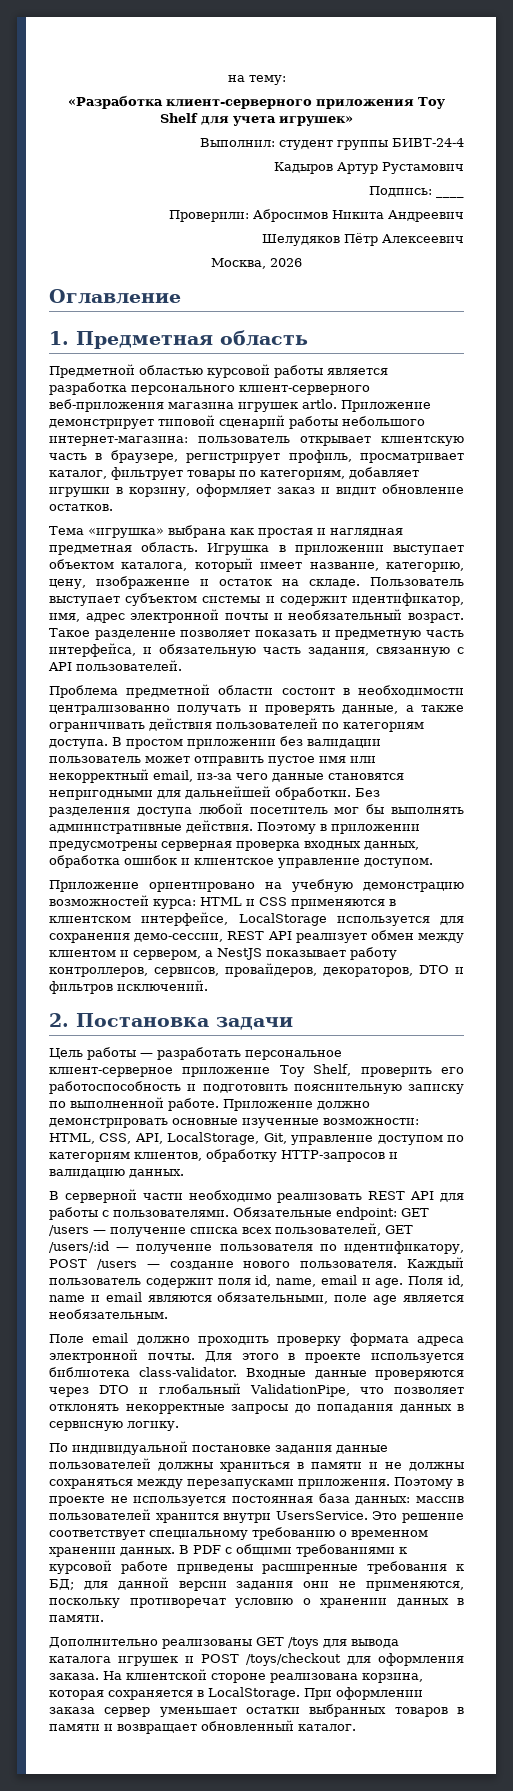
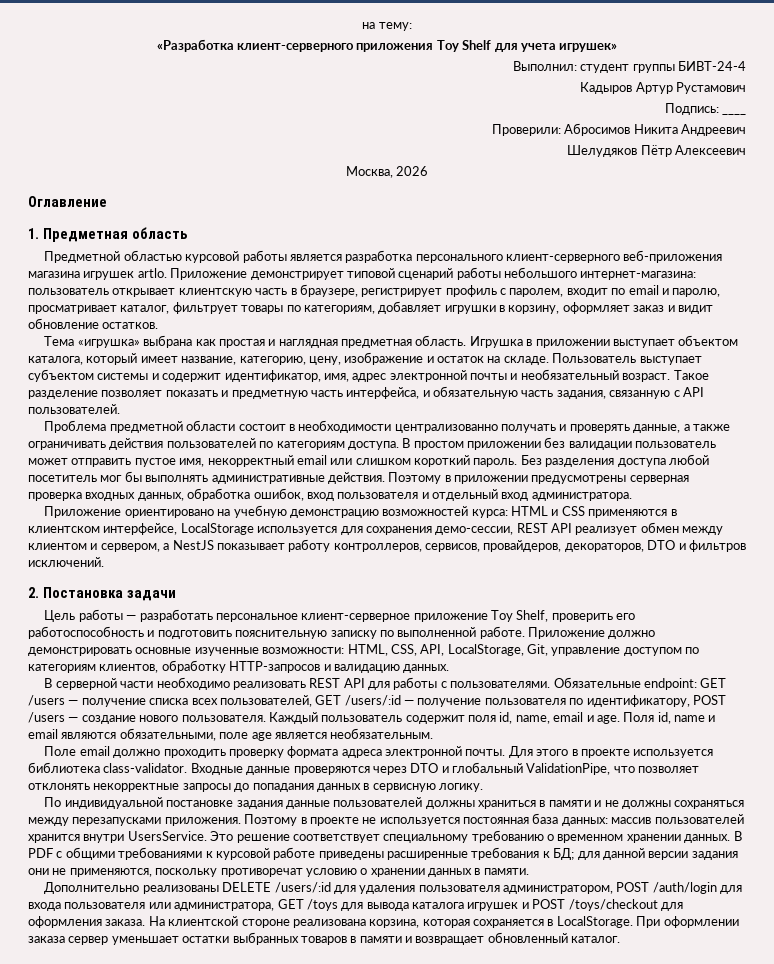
- Приложение демонстрирует типовой сценарий работы небольшого интернет-магазина: пользователь открывает клиентскую часть в браузере, регистрирует профиль, просматривает каталог, фильтрует товары по категориям, добавляет игрушки в корзину, оформляет заказ и видит обновление остатков.
+ Приложение демонстрирует типовой сценарий работы небольшого интернет-магазина: пользователь открывает клиентскую часть в браузере, регистрирует профиль с паролем, входит по email и паролю, просматривает каталог, фильтрует товары по категориям, добавляет игрушки в корзину, оформляет заказ и видит обновление остатков.
- В простом приложении без валидации пользователь может отправить пустое имя или некорректный email, из-за чего данные становятся непригодными для дальнейшей обработки.
+ В простом приложении без валидации пользователь может отправить пустое имя, некорректный email или слишком короткий пароль.
- Поэтому в приложении предусмотрены серверная проверка входных данных, обработка ошибок и клиентское управление доступом.
+ Поэтому в приложении предусмотрены серверная проверка входных данных, обработка ошибок, вход пользователя и отдельный вход администратора.
- Дополнительно реализованы GET /toys для вывода каталога игрушек и POST /toys/checkout для оформления заказа.
+ Дополнительно реализованы DELETE /users/:id для удаления пользователя администратором, POST /auth/login для входа пользователя или администратора, GET /toys для вывода каталога игрушек и POST /toys/checkout для оформления заказа.

